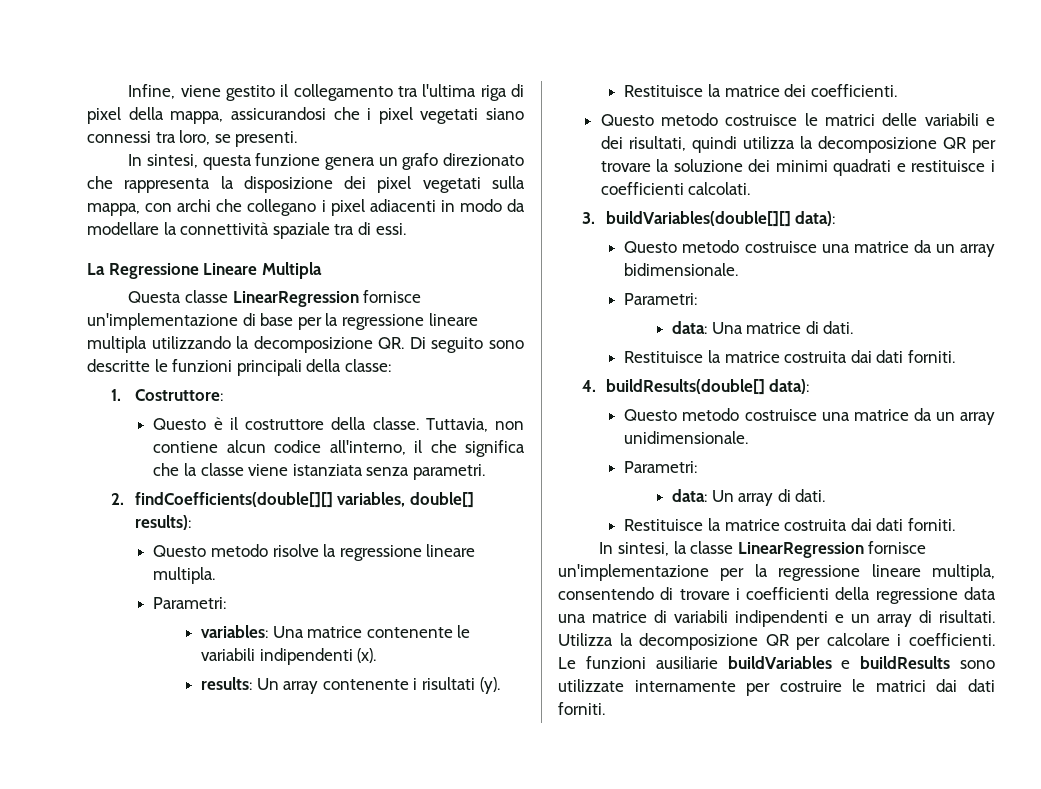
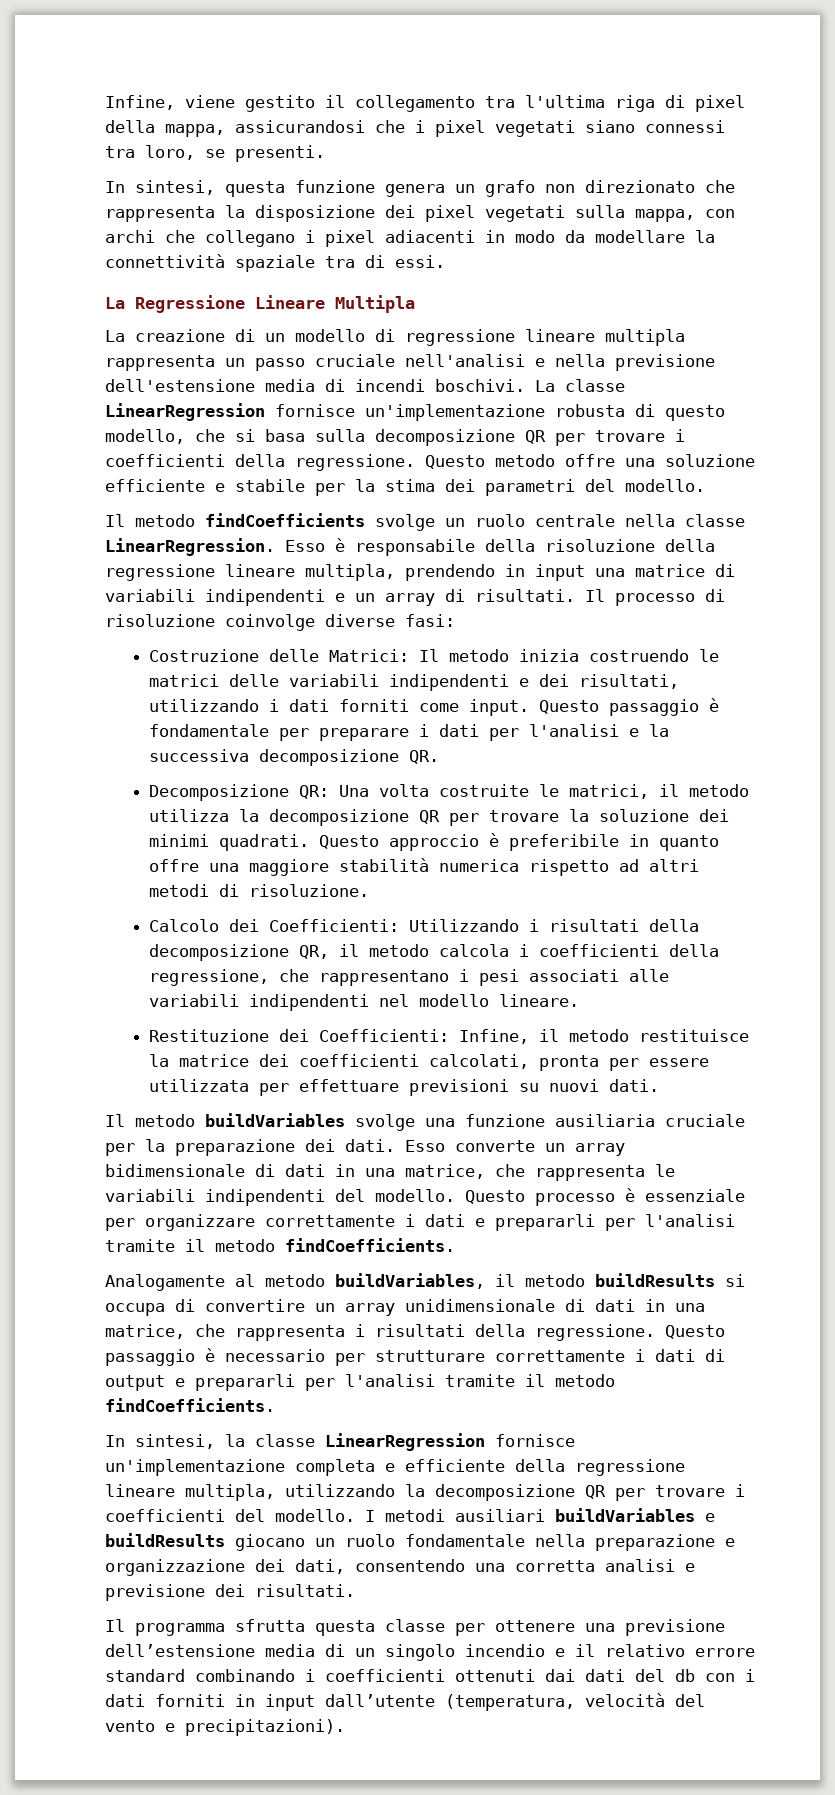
- In sintesi, questa funzione genera un grafo direzionato che rappresenta la disposizione dei pixel vegetati sulla mappa, con archi che collegano i pixel adiacenti in modo da modellare la connettività spaziale tra di essi.
+ In sintesi, questa funzione genera un grafo non direzionato che rappresenta la disposizione dei pixel vegetati sulla mappa, con archi che collegano i pixel adiacenti in modo da modellare la connettività spaziale tra di essi.
- Questa classe LinearRegression fornisce un'implementazione di base per la regressione lineare multipla utilizzando la decomposizione QR. Di seguito sono descritte le funzioni principali della classe:
- 1. Costruttore:
- Questo è il costruttore della classe. Tuttavia, non contiene alcun codice all'interno, il che significa che la classe viene istanziata senza parametri.
- 2. findCoefficients(double[][] variables, double[] results):
- Questo metodo risolve la regressione lineare multipla.
- Parametri:
- variables: Una matrice contenente le variabili indipendenti (x).
- results: Un array contenente i risultati (y).
- Restituisce la matrice dei coefficienti.
- Questo metodo costruisce le matrici delle variabili e dei risultati, quindi utilizza la decomposizione QR per trovare la soluzione dei minimi quadrati e restituisce i coefficienti calcolati.
- 3. buildVariables(double[][] data):
- Questo metodo costruisce una matrice da un array bidimensionale.
- Parametri:
- data: Una matrice di dati.
- Restituisce la matrice costruita dai dati forniti.
- 4. buildResults(double[] data):
- Questo metodo costruisce una matrice da un array unidimensionale.
- Parametri:
- data: Un array di dati.
- Restituisce la matrice costruita dai dati forniti.
+ La creazione di un modello di regressione lineare multipla rappresenta un passo cruciale nell'analisi e nella previsione dell'estensione media di incendi boschivi. La classe LinearRegression fornisce un'implementazione robusta di questo modello, che si basa sulla decomposizione QR per trovare i coefficienti della regressione. Questo metodo offre una soluzione efficiente e stabile per la stima dei parametri del modello.
+ Il metodo findCoefficients svolge un ruolo centrale nella classe LinearRegression. Esso è responsabile della risoluzione della regressione lineare multipla, prendendo in input una matrice di variabili indipendenti e un array di risultati. Il processo di risoluzione coinvolge diverse fasi:
+ Costruzione delle Matrici: Il metodo inizia costruendo le matrici delle variabili indipendenti e dei risultati, utilizzando i dati forniti come input. Questo passaggio è fondamentale per preparare i dati per l'analisi e la successiva decomposizione QR.
+ Decomposizione QR: Una volta costruite le matrici, il metodo utilizza la decomposizione QR per trovare la soluzione dei minimi quadrati. Questo approccio è preferibile in quanto offre una maggiore stabilità numerica rispetto ad altri metodi di risoluzione.
+ Calcolo dei Coefficienti: Utilizzando i risultati della decomposizione QR, il metodo calcola i coefficienti della regressione, che rappresentano i pesi associati alle variabili indipendenti nel modello lineare.
+ Restituzione dei Coefficienti: Infine, il metodo restituisce la matrice dei coefficienti calcolati, pronta per essere utilizzata per effettuare previsioni su nuovi dati.
+ Il metodo buildVariables svolge una funzione ausiliaria cruciale per la preparazione dei dati. Esso converte un array bidimensionale di dati in una matrice, che rappresenta le variabili indipendenti del modello. Questo processo è essenziale per organizzare correttamente i dati e prepararli per l'analisi tramite il metodo findCoefficients.
+ Analogamente al metodo buildVariables, il metodo buildResults si occupa di convertire un array unidimensionale di dati in una matrice, che rappresenta i risultati della regressione. Questo passaggio è necessario per strutturare correttamente i dati di output e prepararli per l'analisi tramite il metodo findCoefficients.
- In sintesi, la classe LinearRegression fornisce un'implementazione per la regressione lineare multipla, consentendo di trovare i coefficienti della regressione data una matrice di variabili indipendenti e un array di risultati. Utilizza la decomposizione QR per calcolare i coefficienti. Le funzioni ausiliarie buildVariables e buildResults sono utilizzate internamente per costruire le matrici dai dati forniti.
+ In sintesi, la classe LinearRegression fornisce un'implementazione completa e efficiente della regressione lineare multipla, utilizzando la decomposizione QR per trovare i coefficienti del modello. I metodi ausiliari buildVariables e buildResults giocano un ruolo fondamentale nella preparazione e organizzazione dei dati, consentendo una corretta analisi e previsione dei risultati.
+ Il programma sfrutta questa classe per ottenere una previsione dell’estensione media di un singolo incendio e il relativo errore standard combinando i coefficienti ottenuti dai dati del db con i dati forniti in input dall’utente (temperatura, velocità del vento e precipitazioni).

